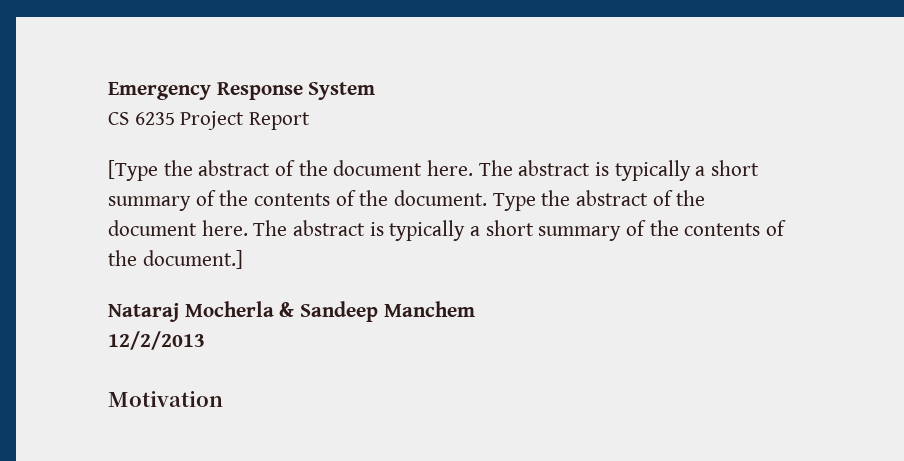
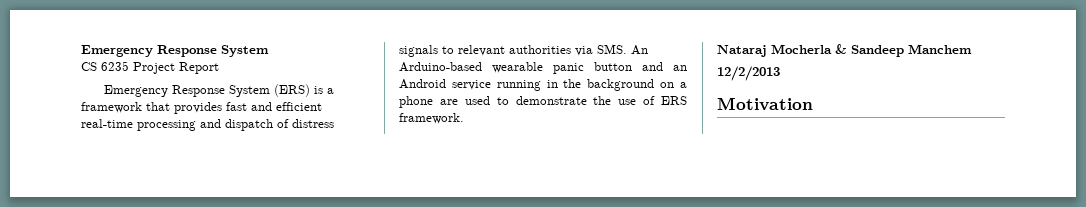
- [Type the abstract of the document here. The abstract is typically a short summary of the contents of the document. Type the abstract of the document here. The abstract is typically a short summary of the contents of the document.]
+ Emergency Response System (ERS) is a framework that provides fast and efficient real-time processing and dispatch of distress signals to relevant authorities via SMS. An Arduino-based wearable panic button and an Android service running in the background on a phone are used to demonstrate the use of ERS framework.

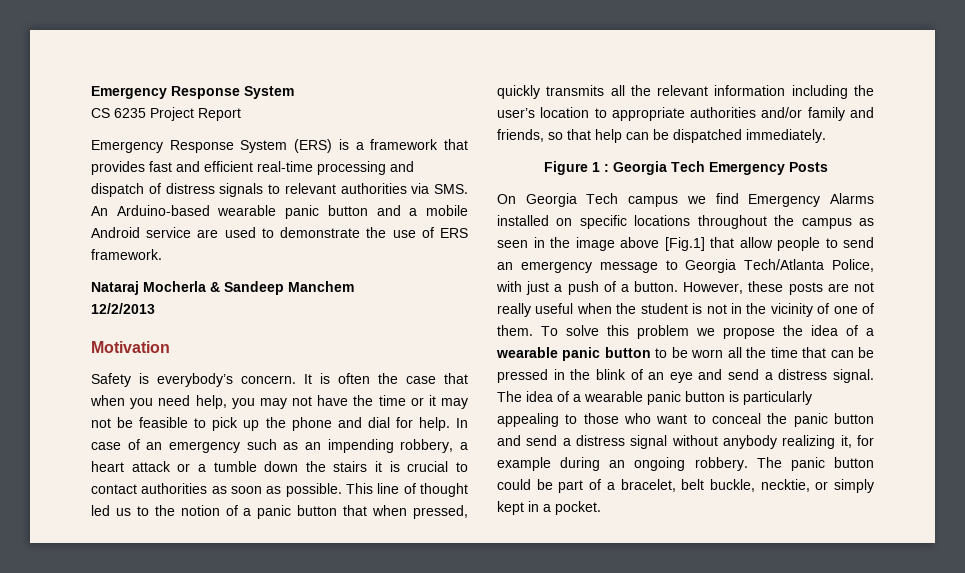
- Emergency Response System (ERS) is a framework that provides fast and efficient real-time processing and dispatch of distress signals to relevant authorities via SMS. An Arduino-based wearable panic button and an Android service running in the background on a phone are used to demonstrate the use of ERS framework.
+ Emergency Response System (ERS) is a framework that provides fast and efficient real-time processing and dispatch of distress signals to relevant authorities via SMS. An Arduino-based wearable panic button and a mobile Android service are used to demonstrate the use of ERS framework.
+ Safety is everybody’s concern. It is often the case that when you need help, you may not have the time or it may not be feasible to pick up the phone and dial for help. In case of an emergency such as an impending robbery, a heart attack or a tumble down the stairs it is crucial to contact authorities as soon as possible. This line of thought led us to the notion of a panic button that when pressed, quickly transmits all the relevant information including the user’s location to appropriate authorities and/or family and friends, so that help can be dispatched immediately.
+ Figure 1 : Georgia Tech Emergency Posts
+ On Georgia Tech campus we find Emergency Alarms installed on specific locations throughout the campus as seen in the image above [Fig.1] that allow people to send an emergency message to Georgia Tech/Atlanta Police, with just a push of a button. However, these posts are not really useful when the student is not in the vicinity of one of them. To solve this problem we propose the idea of a wearable panic button to be worn all the time that can be pressed in the blink of an eye and send a distress signal. The idea of a wearable panic button is particularly appealing to those who want to conceal the panic button and send a distress signal without anybody realizing it, for example during an ongoing robbery. The panic button could be part of a bracelet, belt buckle, necktie, or simply kept in a pocket.

